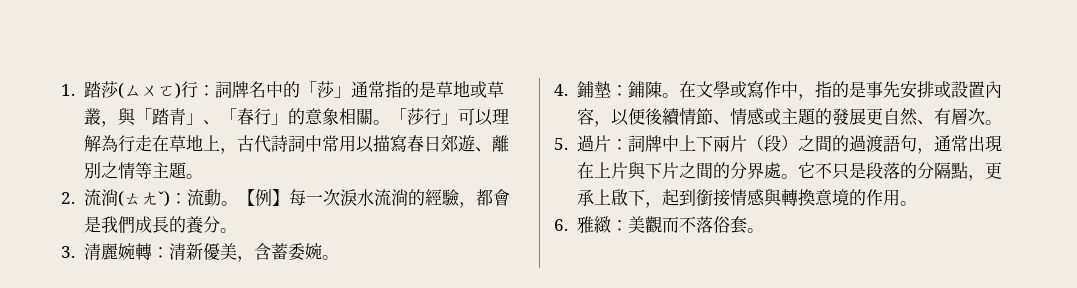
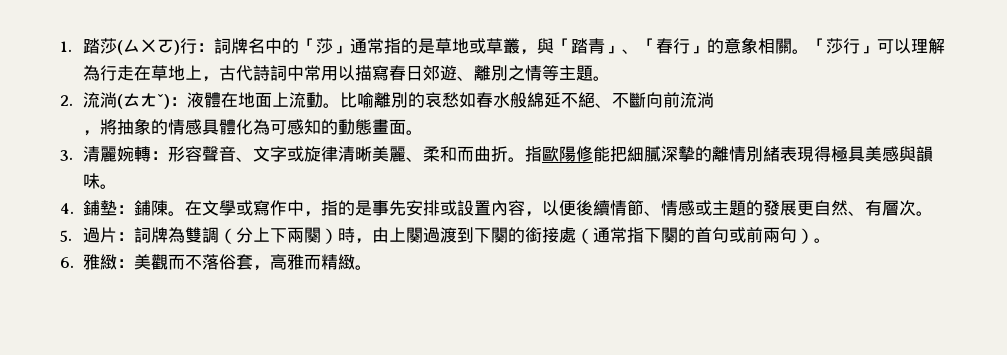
- 2.流淌(ㄊㄤˇ)：流動。【例】每一次淚水流淌的經驗，都會是我們成長的養分。
- 3.清麗婉轉：清新優美，含蓄委婉。
+ 2.流淌(ㄊㄤˇ)：液體在地面上流動。比喻離別的哀愁如春水般綿延不絕、不斷向前流淌
+ ，將抽象的情感具體化為可感知的動態畫面。
+ 3.清麗婉轉：形容聲音、文字或旋律清晰美麗、柔和而曲折。指歐陽修能把細膩深摯的離情別緒表現得極具美感與韻味。
- 5.過片：詞牌中上下兩片（段）之間的過渡語句，通常出現在上片與下片之間的分界處。它不只是段落的分隔點，更承上啟下，起到銜接情感與轉換意境的作用。
+ 5.過片：詞牌為雙調（分上下兩闋）時，由上闋過渡到下闋的銜接處（通常指下闋的首句或前兩句）。
- 6.雅緻：美觀而不落俗套。
+ 6.雅緻：美觀而不落俗套，高雅而精緻。

